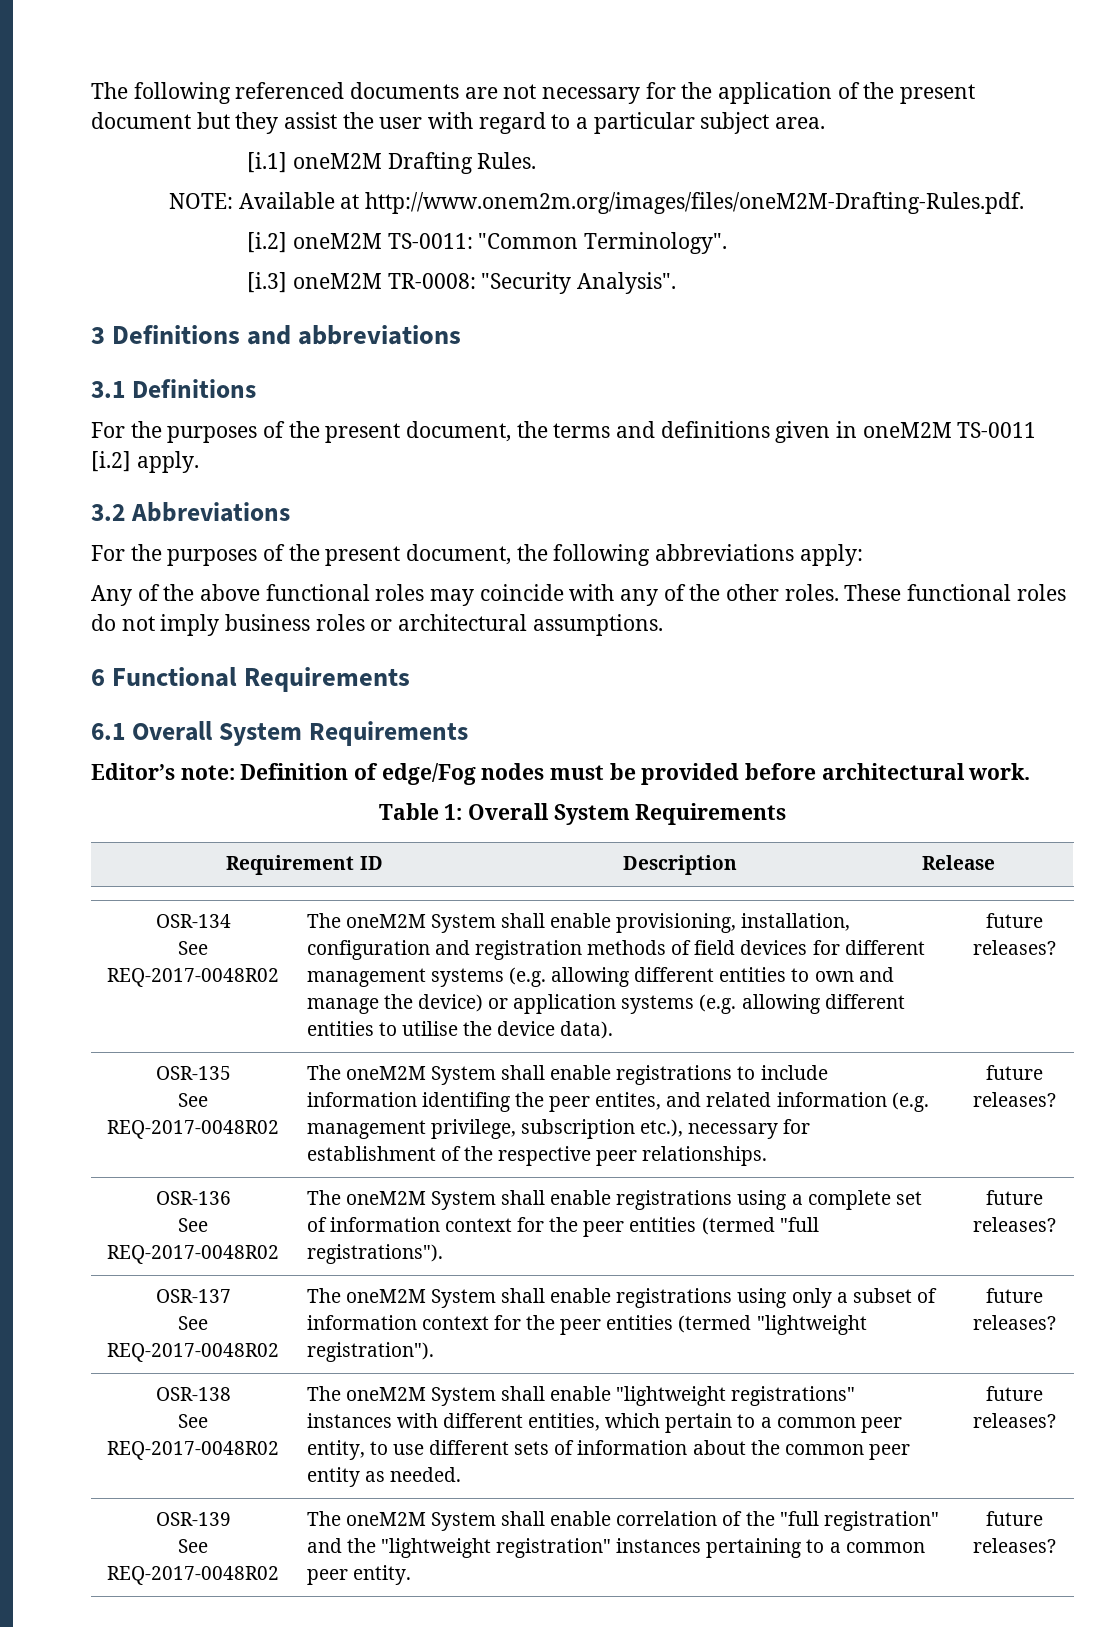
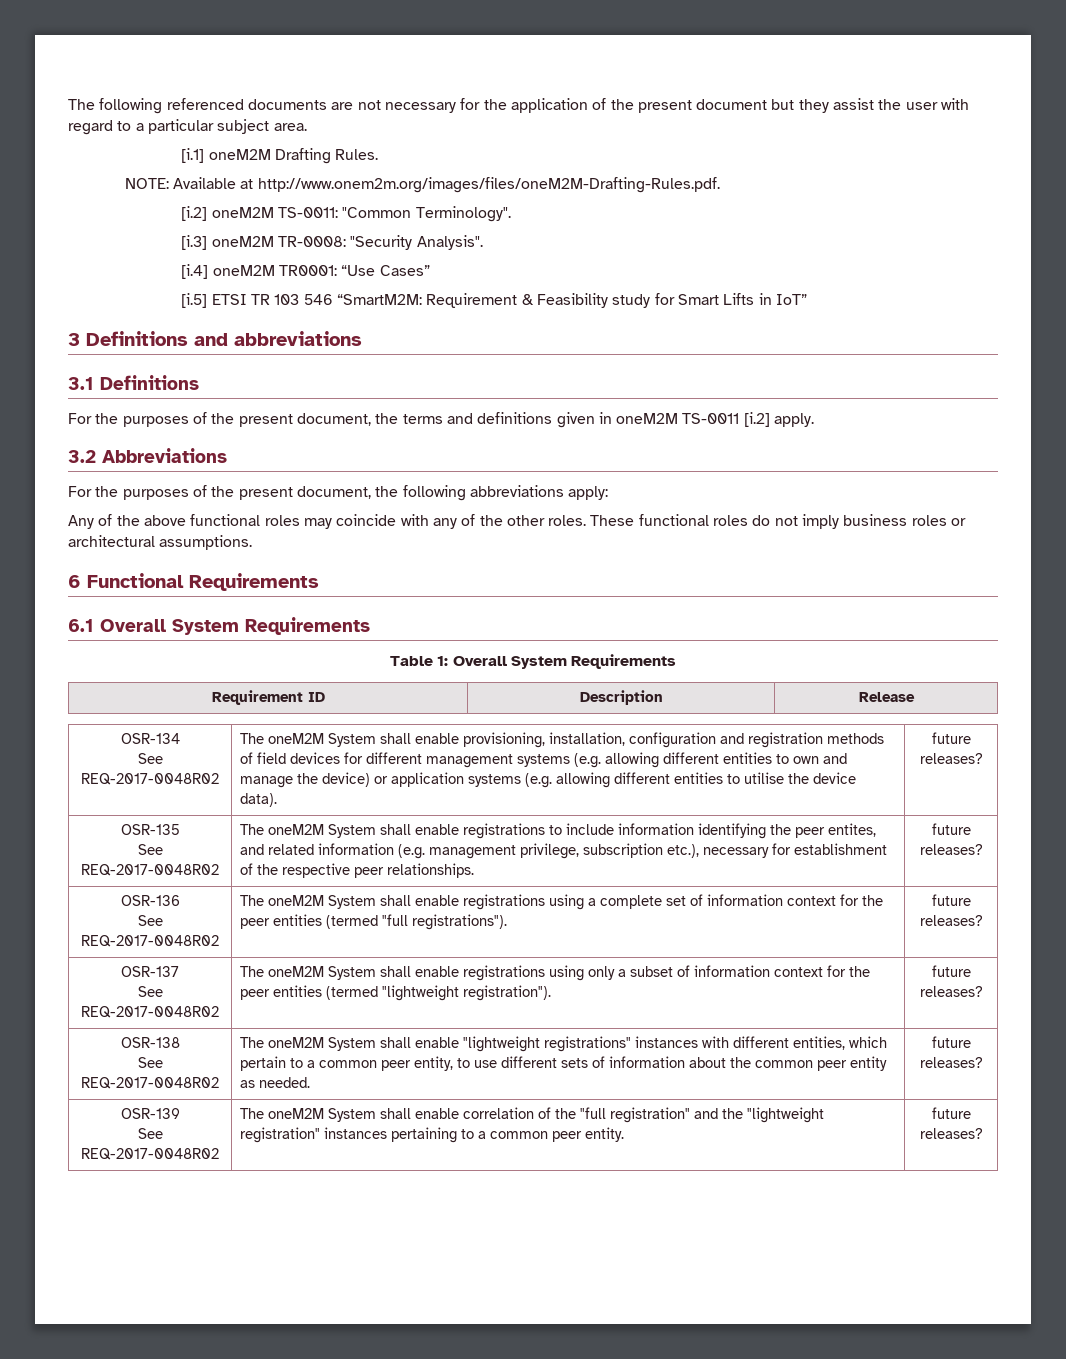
+ [i.4] oneM2M TR0001: “Use Cases”
+ [i.5] ETSI TR 103 546 “SmartM2M: Requirement & Feasibility study for Smart Lifts in IoT”
- Editor’s note: Definition of edge/Fog nodes must be provided before architectural work.
  OSR-135
- See REQ-2017-0048R02 | The oneM2M System shall enable registrations to include information identifing the peer entites, and related information (e.g. management privilege, subscription etc.), necessary for establishment of the respective peer relationships. | future releases?
+ See REQ-2017-0048R02 | The oneM2M System shall enable registrations to include information identifying the peer entites, and related information (e.g. management privilege, subscription etc.), necessary for establishment of the respective peer relationships. | future releases?

